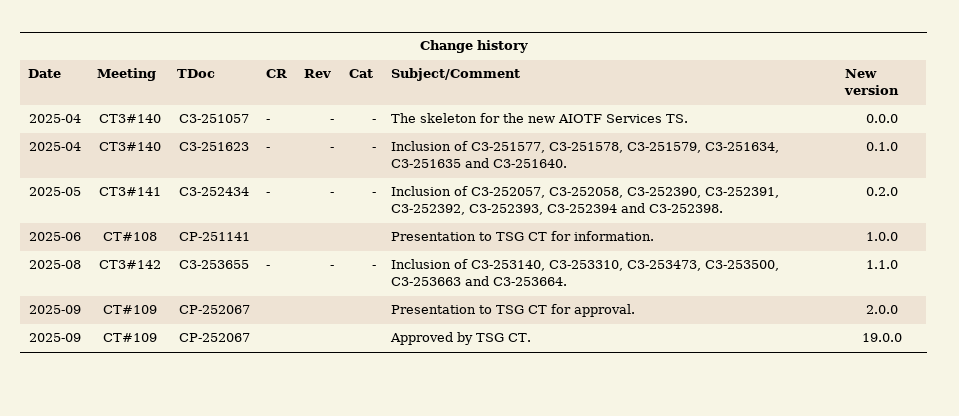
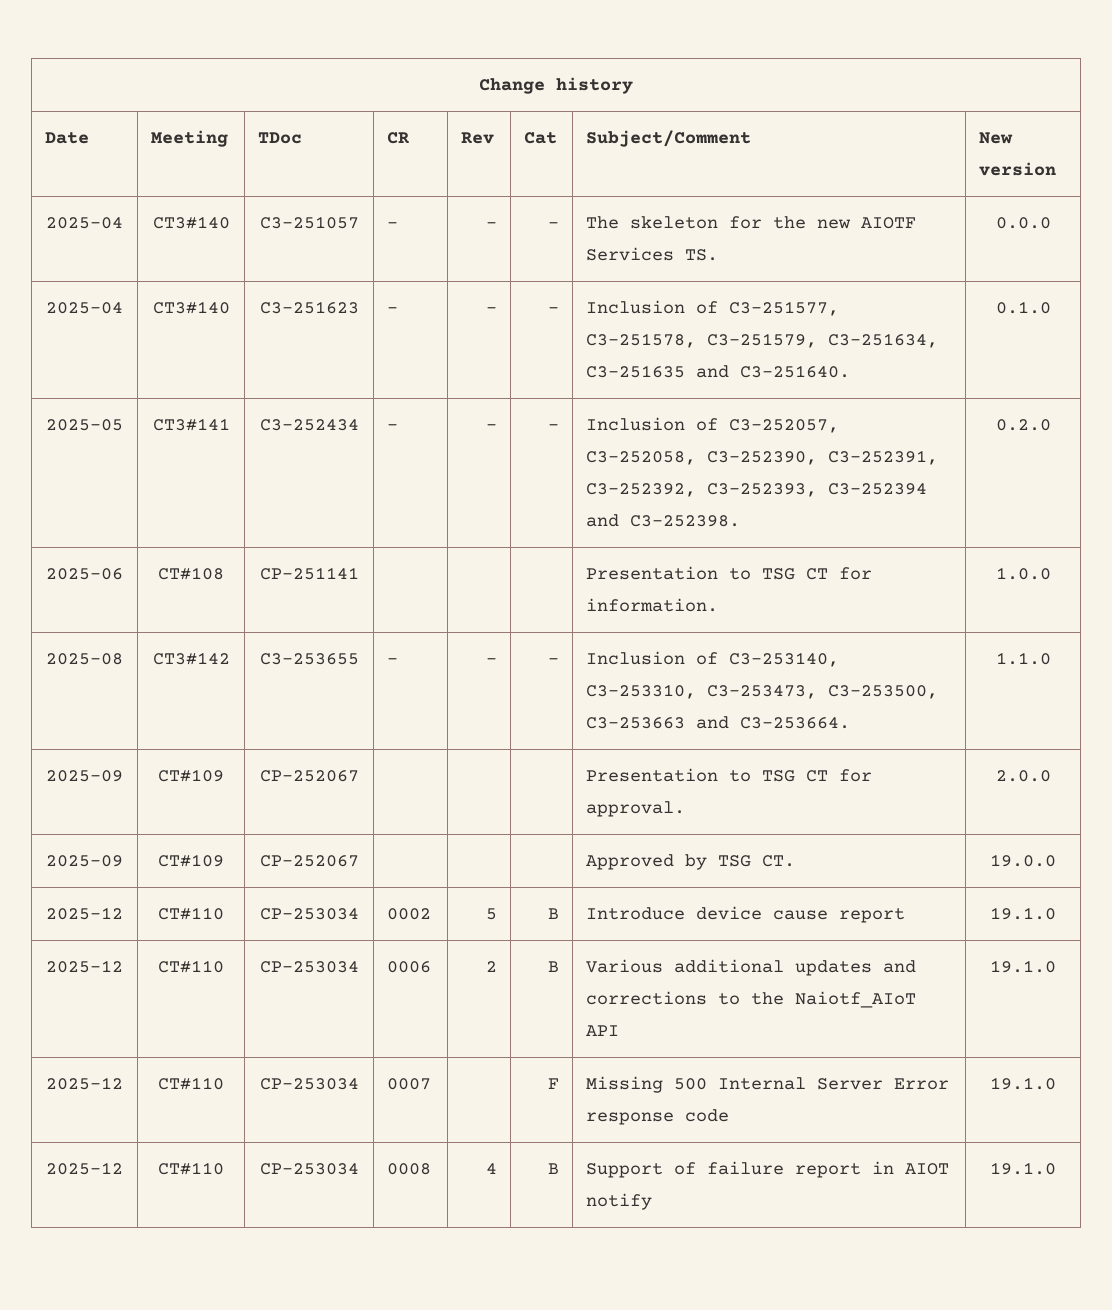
+ 2025-12 | CT#110 | CP-253034 | 0002 | 5 | B | Introduce device cause report | 19.1.0
+ 2025-12 | CT#110 | CP-253034 | 0006 | 2 | B | Various additional updates and corrections to the Naiotf_AIoT API | 19.1.0
+ 2025-12 | CT#110 | CP-253034 | 0007 | | F | Missing 500 Internal Server Error response code | 19.1.0
+ 2025-12 | CT#110 | CP-253034 | 0008 | 4 | B | Support of failure report in AIOT notify | 19.1.0

